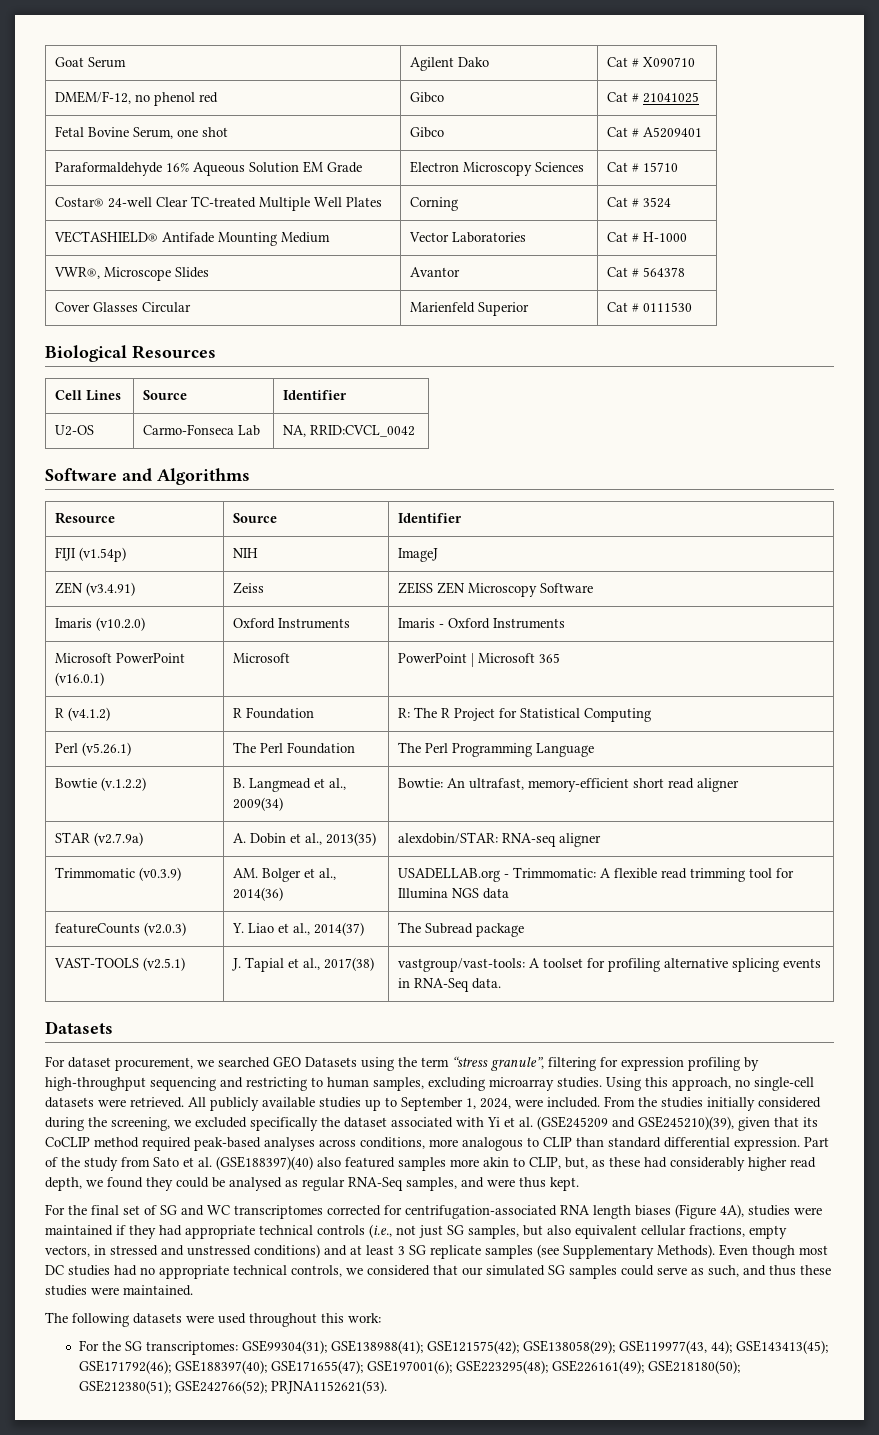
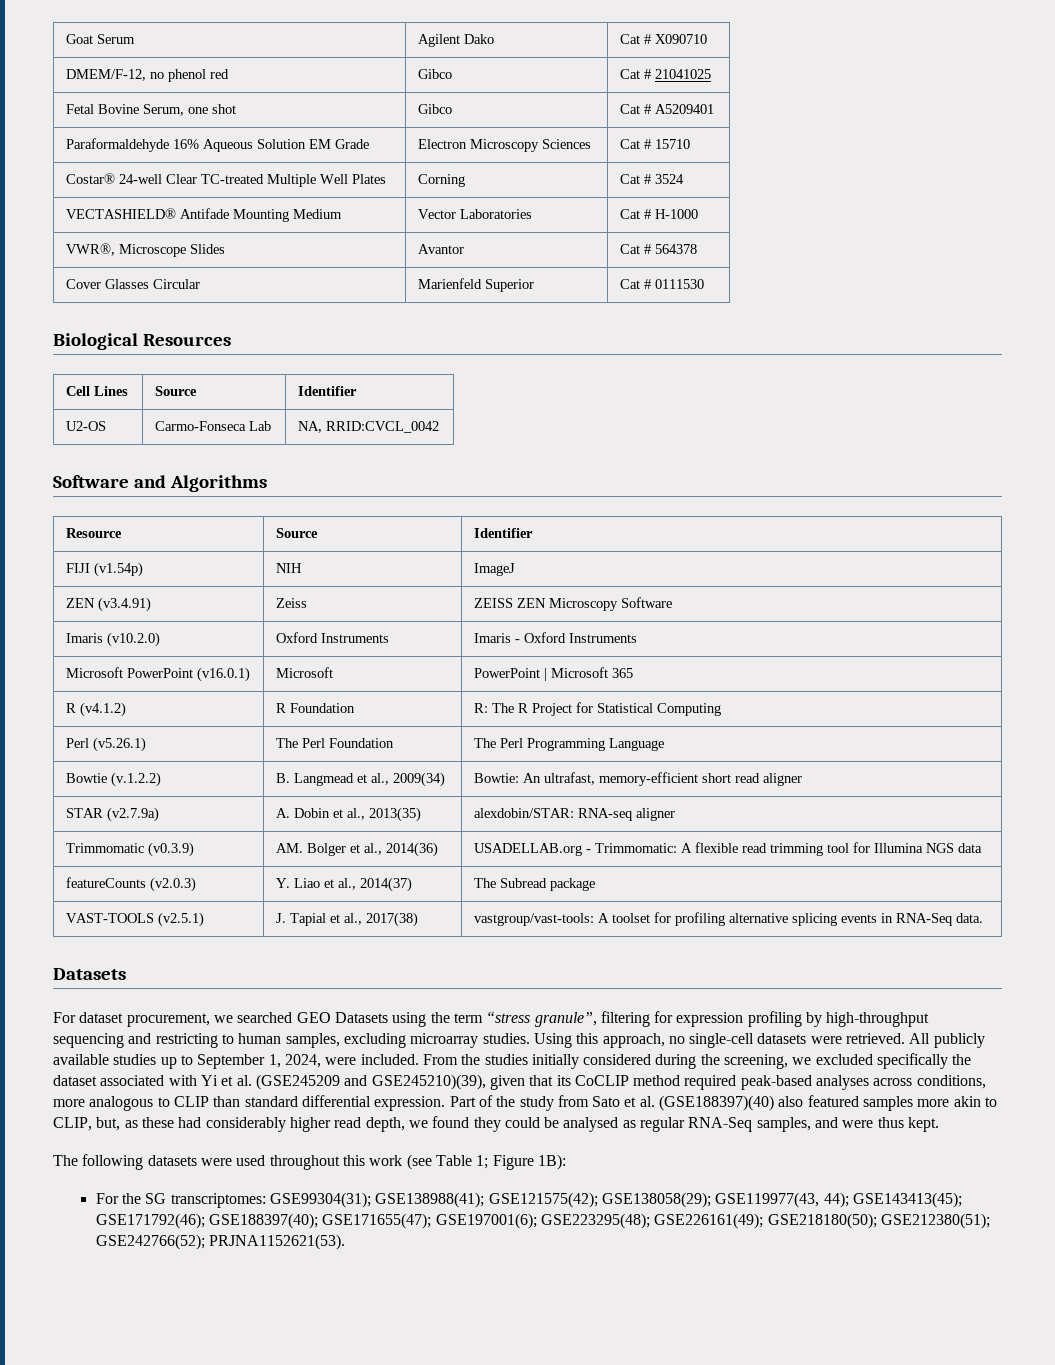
- For the final set of SG and WC transcriptomes corrected for centrifugation-associated RNA length biases (Figure 4A), studies were maintained if they had appropriate technical controls (i.e., not just SG samples, but also equivalent cellular fractions, empty vectors, in stressed and unstressed conditions) and at least 3 SG replicate samples (see Supplementary Methods). Even though most DC studies had no appropriate technical controls, we considered that our simulated SG samples could serve as such, and thus these studies were maintained.
- The following datasets were used throughout this work:
+ The following datasets were used throughout this work (see Table 1; Figure 1B):

